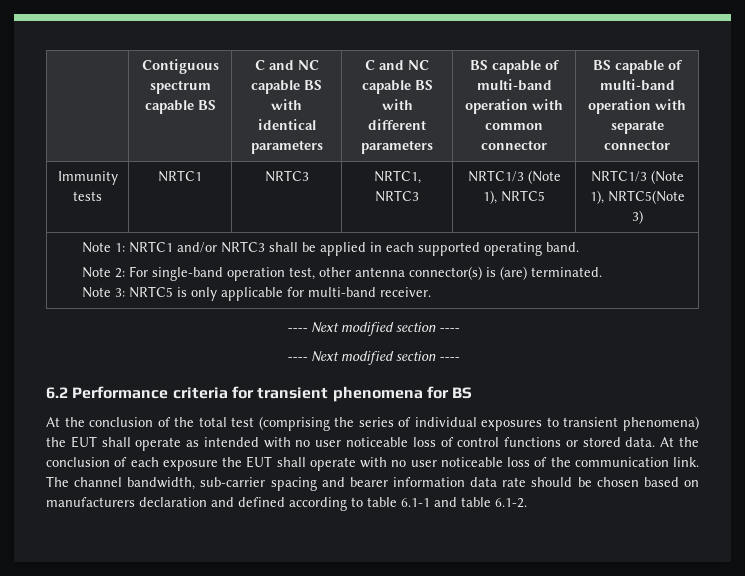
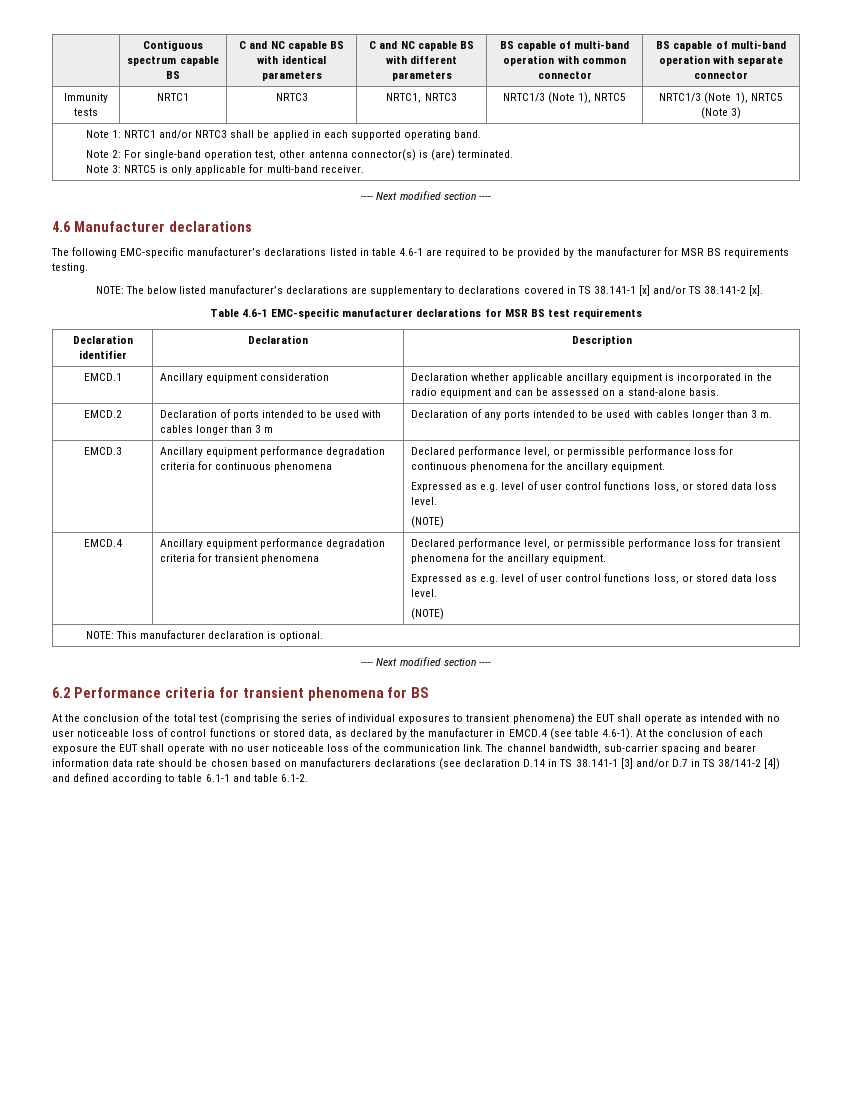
- Immunity tests | NRTC1 | NRTC3 | NRTC1, NRTC3 | NRTC1/3 (Note 1), NRTC5 | NRTC1/3 (Note 1), NRTC5(Note 3)
+ Immunity tests | NRTC1 | NRTC3 | NRTC1, NRTC3 | NRTC1/3 (Note 1), NRTC5 | NRTC1/3 (Note 1), NRTC5 (Note 3)
+ 4.6 Manufacturer declarations
+ The following EMC-specific manufacturer’s declarations listed in table 4.6-1 are required to be provided by the manufacturer for MSR BS requirements testing.
+ NOTE: The below listed manufacturer’s declarations are supplementary to declarations covered in TS 38.141-1 [x] and/or TS 38.141-2 [x].
+ Table 4.6-1 EMC-specific manufacturer declarations for MSR BS test requirements
+ Declaration identifier | Declaration | Description
+ EMCD.1 | Ancillary equipment consideration | Declaration whether applicable ancillary equipment is incorporated in the radio equipment and can be assessed on a stand-alone basis.
+ EMCD.2 | Declaration of ports intended to be used with cables longer than 3 m | Declaration of any ports intended to be used with cables longer than 3 m.
+ EMCD.3 | Ancillary equipment performance degradation criteria for continuous phenomena | Declared performance level, or permissible performance loss for continuous phenomena for the ancillary equipment.
+ Expressed as e.g. level of user control functions loss, or stored data loss level.
+ (NOTE)
+ EMCD.4 | Ancillary equipment performance degradation criteria for transient phenomena | Declared performance level, or permissible performance loss for transient phenomena for the ancillary equipment.
+ Expressed as e.g. level of user control functions loss, or stored data loss level.
+ (NOTE)
+ NOTE: This manufacturer declaration is optional.
- At the conclusion of the total test (comprising the series of individual exposures to transient phenomena) the EUT shall operate as intended with no user noticeable loss of control functions or stored data. At the conclusion of each exposure the EUT shall operate with no user noticeable loss of the communication link.
+ At the conclusion of the total test (comprising the series of individual exposures to transient phenomena) the EUT shall operate as intended with no user noticeable loss of control functions or stored data, as declared by the manufacturer in EMCD.4 (see table 4.6-1). At the conclusion of each exposure the EUT shall operate with no user noticeable loss of the communication link.
- The channel bandwidth, sub-carrier spacing and bearer information data rate should be chosen based on manufacturers declaration and defined according to table 6.1-1 and table 6.1-2.
+ The channel bandwidth, sub-carrier spacing and bearer information data rate should be chosen based on manufacturers declarations (see declaration D.14 in TS 38.141-1 [3] and/or D.7 in TS 38/141-2 [4]) and defined according to table 6.1-1 and table 6.1-2.

